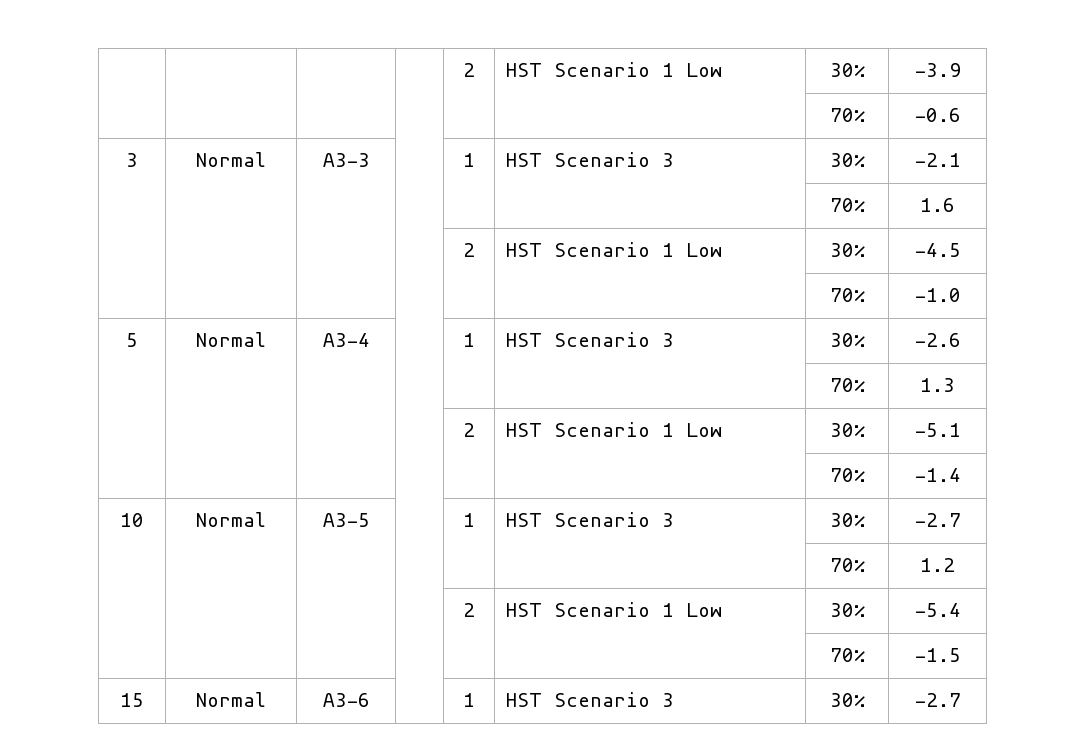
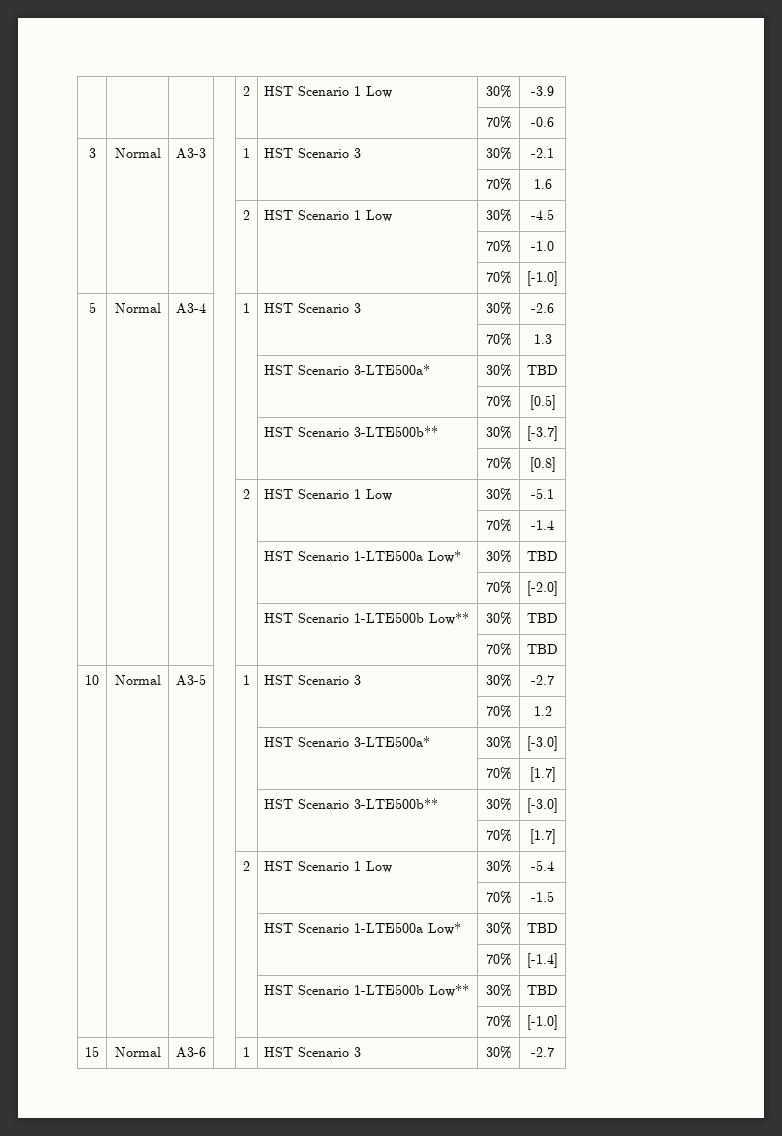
  | | | | | | 70% | -1.0
+ | | | | | | 70% | [-1.0]
+ | | | | | HST Scenario 3-LTE500a* | 30% | TBD
+ | | | | | | 70% | [0.5]
+ | | | | | HST Scenario 3-LTE500b** | 30% | [-3.7]
+ | | | | | | 70% | [0.8]
  | | | | | | 70% | -1.4
+ | | | | | HST Scenario 1-LTE500a Low* | 30% | TBD
+ | | | | | | 70% | [-2.0]
+ | | | | | HST Scenario 1-LTE500b Low** | 30% | TBD
+ | | | | | | 70% | TBD
+ | | | | | HST Scenario 3-LTE500a* | 30% | [-3.0]
+ | | | | | | 70% | [1.7]
+ | | | | | HST Scenario 3-LTE500b** | 30% | [-3.0]
+ | | | | | | 70% | [1.7]
  | | | | | | 70% | -1.5
+ | | | | | HST Scenario 1-LTE500a Low* | 30% | TBD
+ | | | | | | 70% | [-1.4]
+ | | | | | HST Scenario 1-LTE500b Low** | 30% | TBD
+ | | | | | | 70% | [-1.0]

